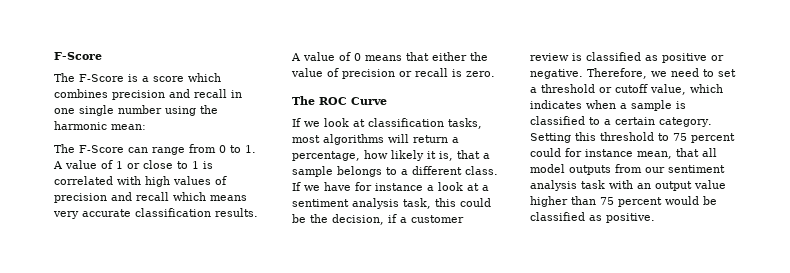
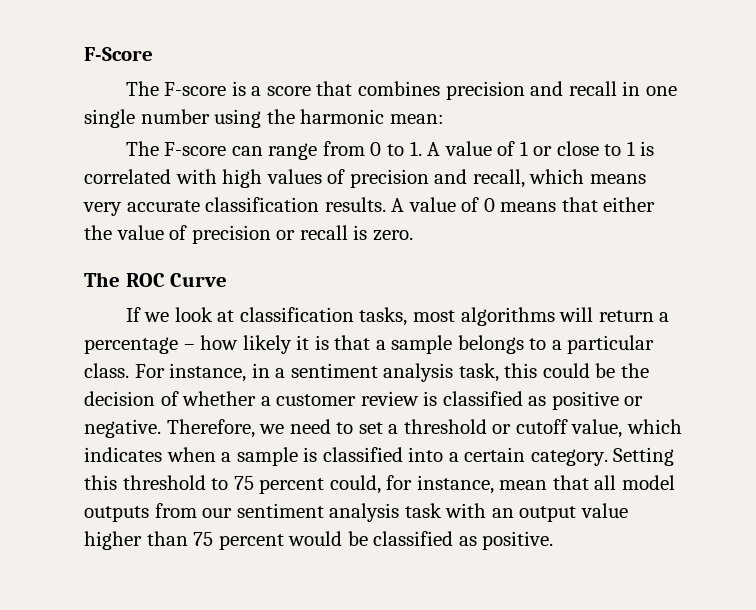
- The F-Score is a score which combines precision and recall in one single number using the harmonic mean:
+ The F-score is a score that combines precision and recall in one single number using the harmonic mean:
- The F-Score can range from 0 to 1. A value of 1 or close to 1 is correlated with high values of precision and recall which means very accurate classification results.
+ The F-score can range from 0 to 1. A value of 1 or close to 1 is correlated with high values of precision and recall, which means very accurate classification results.
- If we look at classification tasks, most algorithms will return a percentage, how likely it is, that a sample belongs to a different class. If we have for instance a look at a sentiment analysis task, this could be the decision, if a customer review is classified as positive or negative.
+ If we look at classification tasks, most algorithms will return a percentage – how likely it is that a sample belongs to a particular class. For instance, in a sentiment analysis task, this could be the decision of whether a customer review is classified as positive or negative.
- Therefore, we need to set a threshold or cutoff value, which indicates when a sample is classified to a certain category.
+ Therefore, we need to set a threshold or cutoff value, which indicates when a sample is classified into a certain category.
- Setting this threshold to 75 percent could for instance mean, that all model outputs from our sentiment analysis task with an output value higher than 75 percent would be classified as positive.
+ Setting this threshold to 75 percent could, for instance, mean that all model outputs from our sentiment analysis task with an output value higher than 75 percent would be classified as positive.

